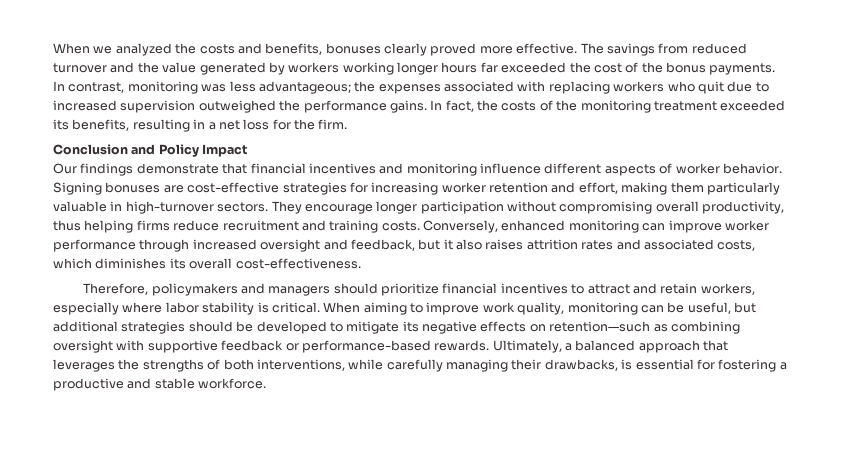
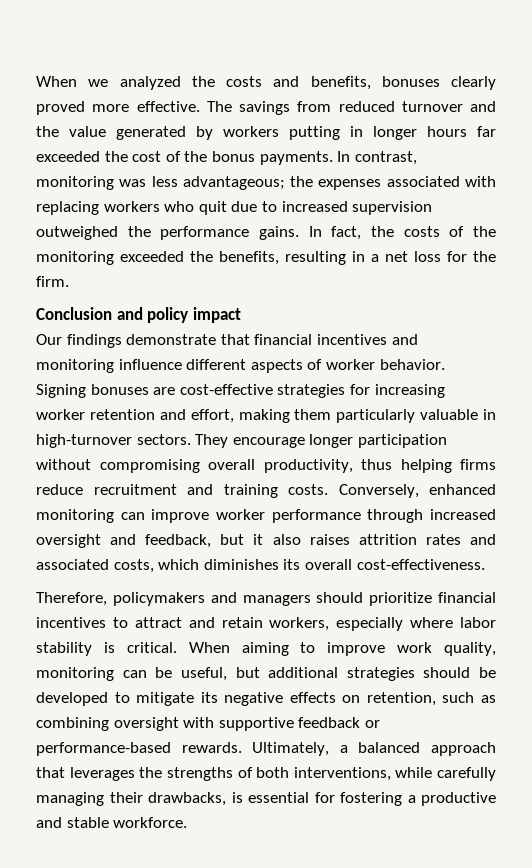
- The savings from reduced turnover and the value generated by workers working longer hours far exceeded the cost of the bonus payments.
+ The savings from reduced turnover and the value generated by workers putting in longer hours far exceeded the cost of the bonus payments.
- In fact, the costs of the monitoring treatment exceeded its benefits, resulting in a net loss for the firm.
+ In fact, the costs of the monitoring exceeded the benefits, resulting in a net loss for the firm.
- Conclusion and Policy Impact
+ Conclusion and policy impact
- When aiming to improve work quality, monitoring can be useful, but additional strategies should be developed to mitigate its negative effects on retention—such as combining oversight with supportive feedback or performance-based rewards.
+ When aiming to improve work quality, monitoring can be useful, but additional strategies should be developed to mitigate its negative effects on retention, such as combining oversight with supportive feedback or performance-based rewards.

